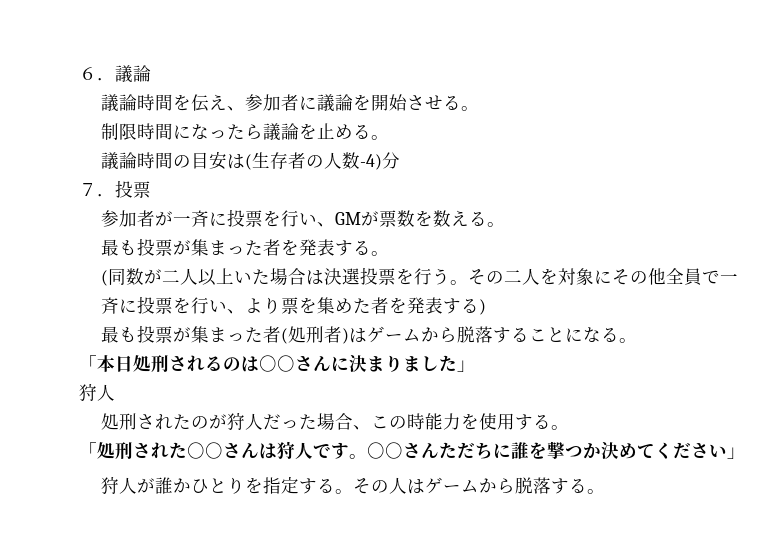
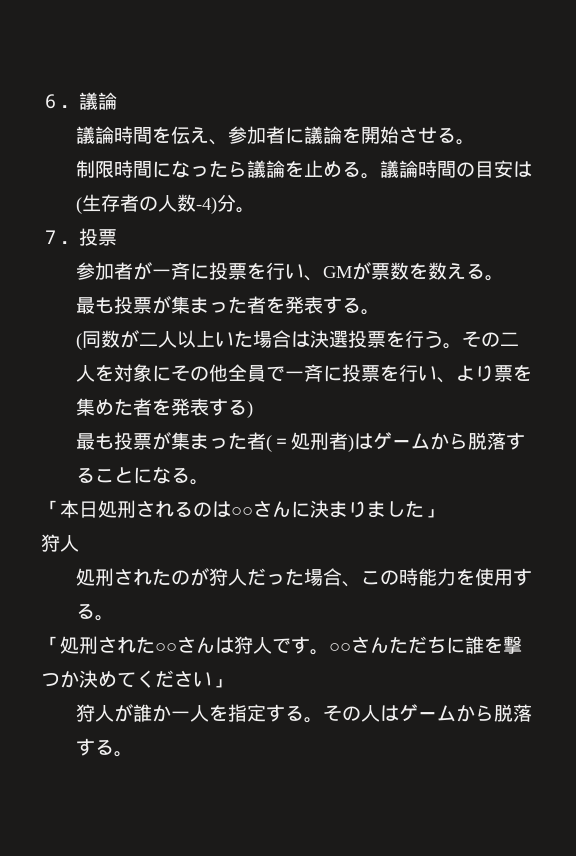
- 制限時間になったら議論を止める。
- 議論時間の目安は(生存者の人数-4)分
+ 制限時間になったら議論を止める。議論時間の目安は(生存者の人数-4)分。
- 最も投票が集まった者(処刑者)はゲームから脱落することになる。
+ 最も投票が集まった者(＝処刑者)はゲームから脱落することになる。
- 狩人が誰かひとりを指定する。
+ 狩人が誰か一人を指定する。

